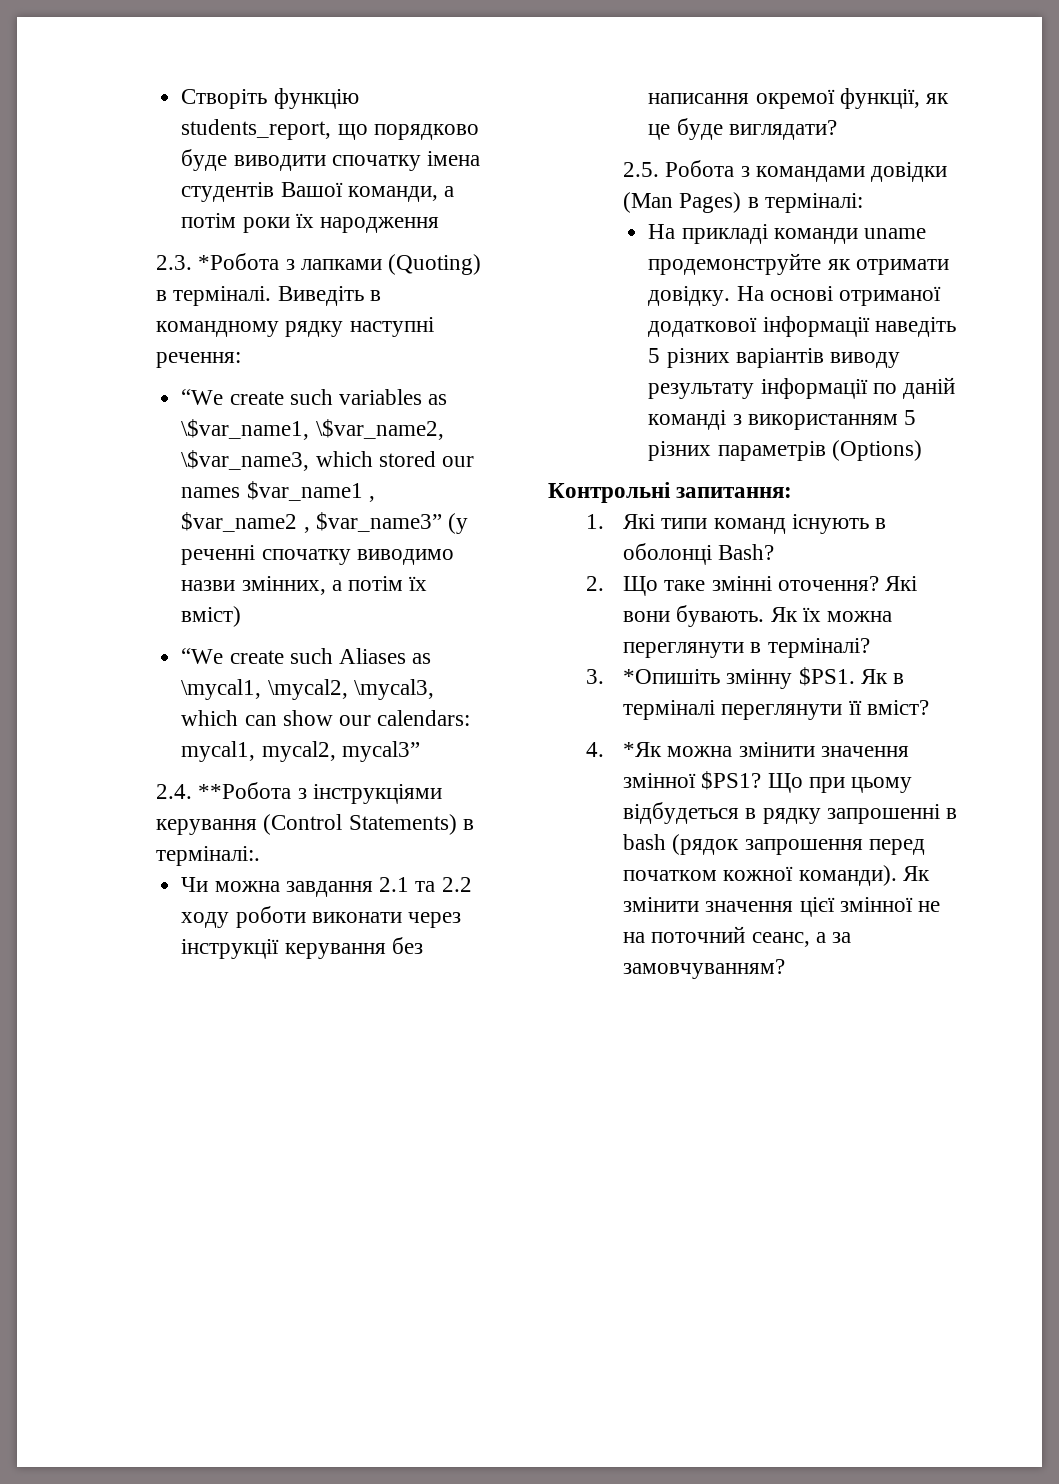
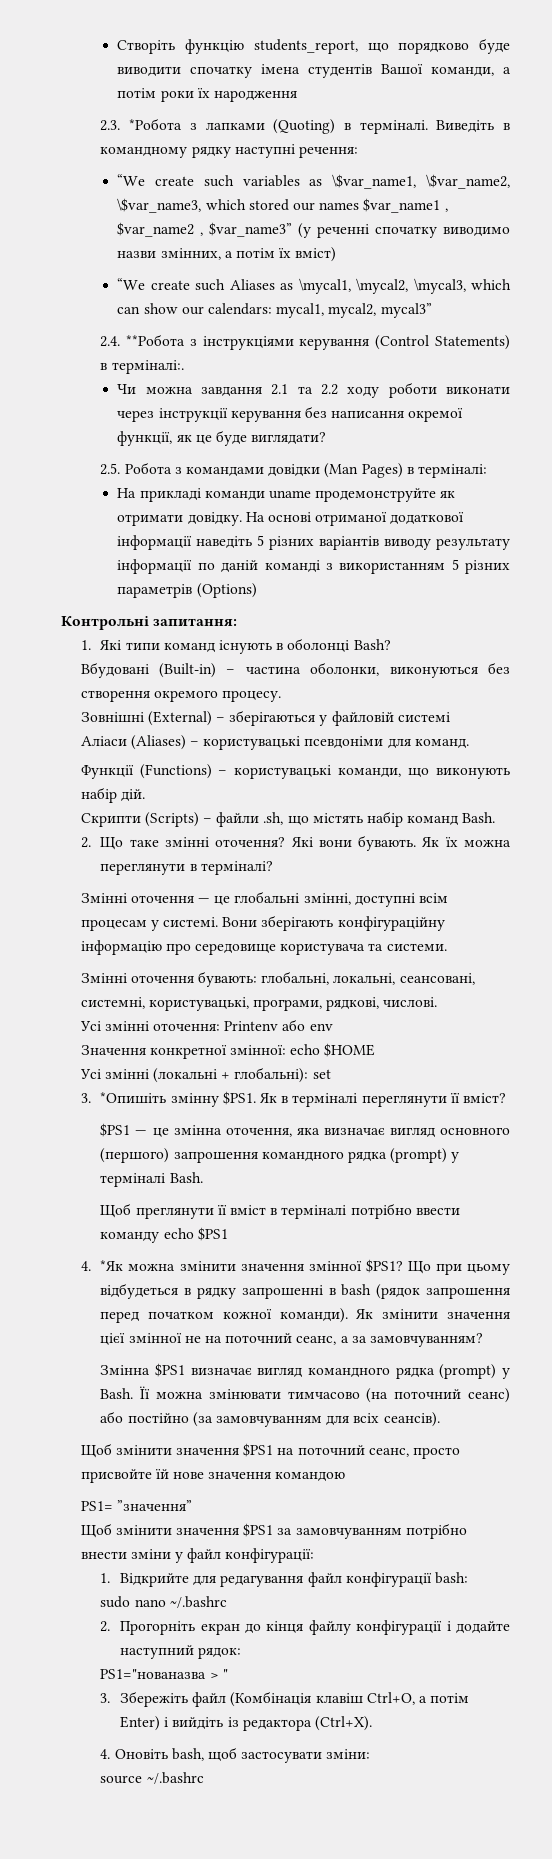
+ Вбудовані (Built-in) – частина оболонки, виконуються без створення окремого процесу.
+ Зовнішні (External) – зберігаються у файловій системі
+ Аліаси (Aliases) – користувацькі псевдоніми для команд.
+ Функції (Functions) – користувацькі команди, що виконують набір дій.
+ Скрипти (Scripts) – файли .sh, що містять набір команд Bash.
+ Змінні оточення — це глобальні змінні, доступні всім процесам у системі. Вони зберігають конфігураційну інформацію про середовище користувача та системи.
+ Змінні оточення бувають: глобальні, локальні, сеансовані, системні, користувацькі, програми, рядкові, числові.
+ Усі змінні оточення: Printenv або env
+ Значення конкретної змінної: echo $HOME
+ Усі змінні (локальні + глобальні): set
+ $PS1 — це змінна оточення, яка визначає вигляд основного (першого) запрошення командного рядка (prompt) у терміналі Bash.
+ Щоб преглянути її вміст в терміналі потрібно ввести команду echo $PS1
+ Змінна $PS1 визначає вигляд командного рядка (prompt) у Bash. Її можна змінювати тимчасово (на поточний сеанс) або постійно (за замовчуванням для всіх сеансів).
+ Щоб змінити значення $PS1 на поточний сеанс, просто присвойте їй нове значення командою
+ PS1= ”значення”
+ Щоб змінити значення $PS1 за замовчуванням потрібно внести зміни у файл конфігурації:
+ 1. Відкрийте для редагування файл конфігурації bash:
+ sudo nano ~/.bashrc
+ 2. Прогорніть екран до кінця файлу конфігурації і додайте наступний рядок:
+ PS1="нованазва > "
+ 3. Збережіть файл (Комбінація клавіш Ctrl+O, а потім Enter) і вийдіть із редактора (Ctrl+X).
+ 4. Оновіть bash, щоб застосувати зміни:
+ source ~/.bashrc

